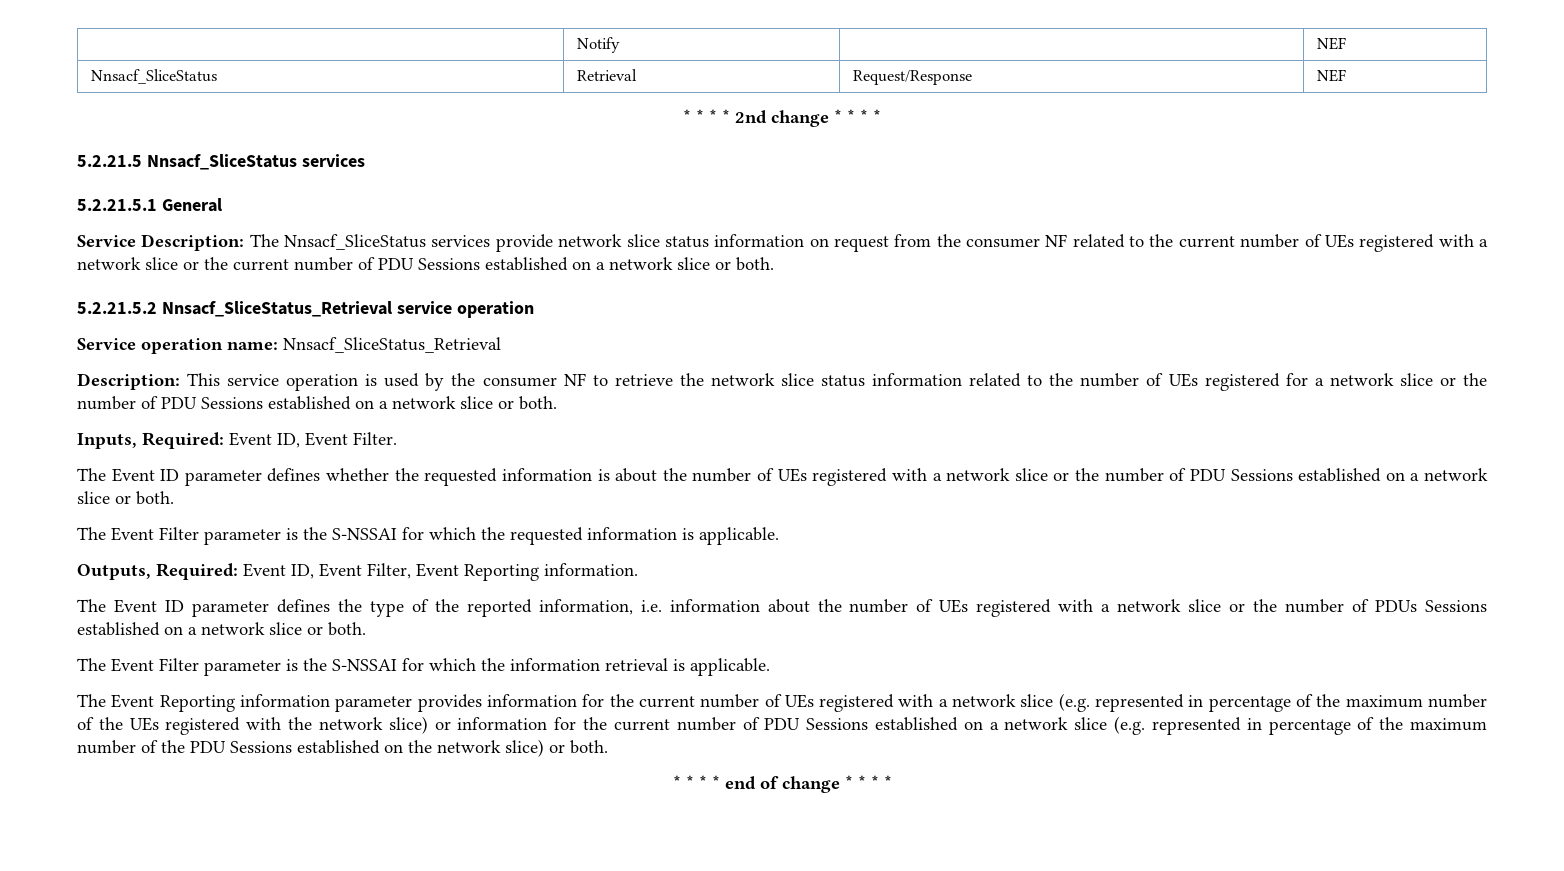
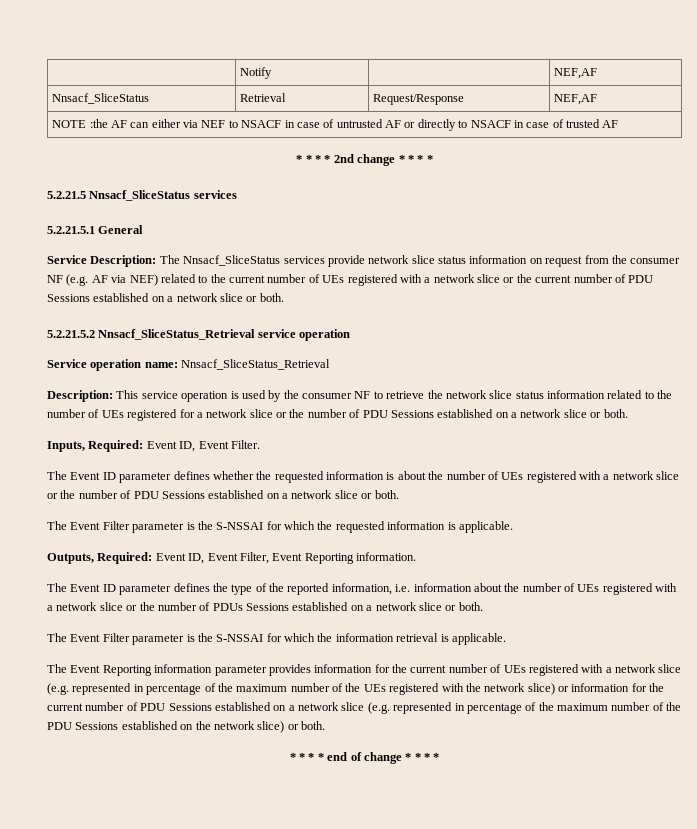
- | Notify | | NEF
+ | Notify | | NEF,AF
- Nnsacf_SliceStatus | Retrieval | Request/Response | NEF
+ Nnsacf_SliceStatus | Retrieval | Request/Response | NEF,AF
+ NOTE :the AF can either via NEF to NSACF in case of untrusted AF or directly to NSACF in case of trusted AF
- Service Description: The Nnsacf_SliceStatus services provide network slice status information on request from the consumer NF related to the current number of UEs registered with a network slice or the current number of PDU Sessions established on a network slice or both.
+ Service Description: The Nnsacf_SliceStatus services provide network slice status information on request from the consumer NF (e.g. AF via NEF) related to the current number of UEs registered with a network slice or the current number of PDU Sessions established on a network slice or both.

